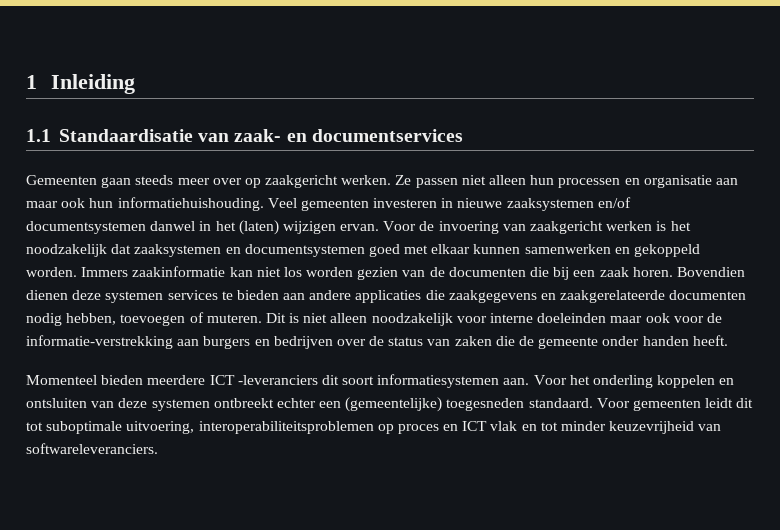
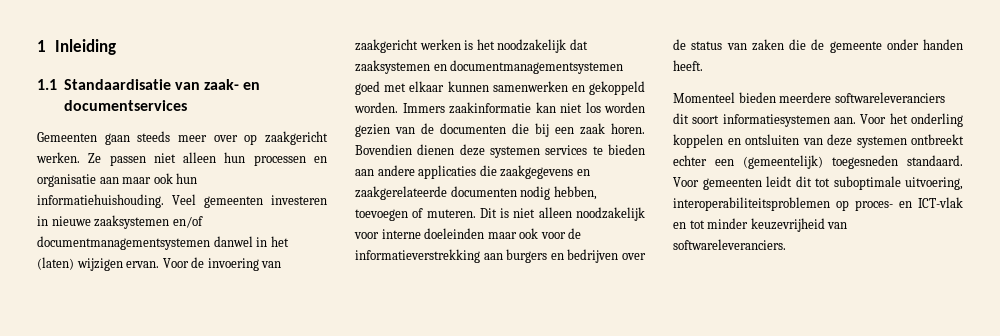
- Veel gemeenten investeren in nieuwe zaaksystemen en/of documentsystemen danwel in het (laten) wijzigen ervan.
+ Veel gemeenten investeren in nieuwe zaaksystemen en/of documentmanagementsystemen danwel in het (laten) wijzigen ervan.
- Voor de invoering van zaakgericht werken is het noodzakelijk dat zaaksystemen en documentsystemen goed met elkaar kunnen samenwerken en gekoppeld worden.
+ Voor de invoering van zaakgericht werken is het noodzakelijk dat zaaksystemen en documentmanagementsystemen goed met elkaar kunnen samenwerken en gekoppeld worden.
- Dit is niet alleen noodzakelijk voor interne doeleinden maar ook voor de informatie-verstrekking aan burgers en bedrijven over de status van zaken die de gemeente onder handen heeft.
+ Dit is niet alleen noodzakelijk voor interne doeleinden maar ook voor de informatieverstrekking aan burgers en bedrijven over de status van zaken die de gemeente onder handen heeft.
- Momenteel bieden meerdere ICT -leveranciers dit soort informatiesystemen aan.
+ Momenteel bieden meerdere softwareleveranciers dit soort informatiesystemen aan.
- Voor het onderling koppelen en ontsluiten van deze systemen ontbreekt echter een (gemeentelijke) toegesneden standaard.
+ Voor het onderling koppelen en ontsluiten van deze systemen ontbreekt echter een (gemeentelijk) toegesneden standaard.
- Voor gemeenten leidt dit tot suboptimale uitvoering, interoperabiliteitsproblemen op proces en ICT vlak en tot minder keuzevrijheid van softwareleveranciers.
+ Voor gemeenten leidt dit tot suboptimale uitvoering, interoperabiliteitsproblemen op proces- en ICT-vlak en tot minder keuzevrijheid van softwareleveranciers.

